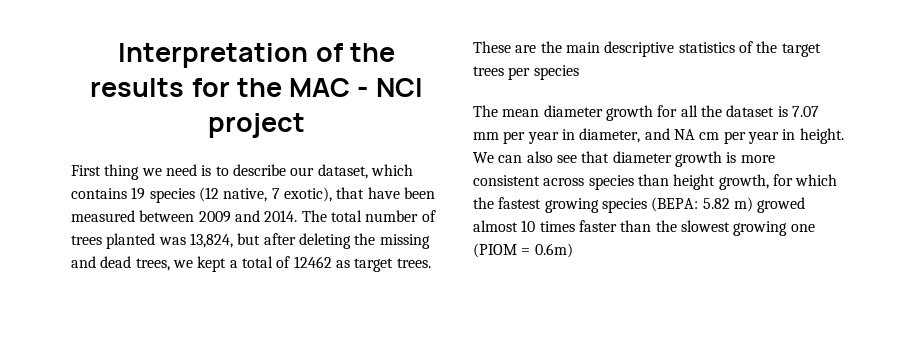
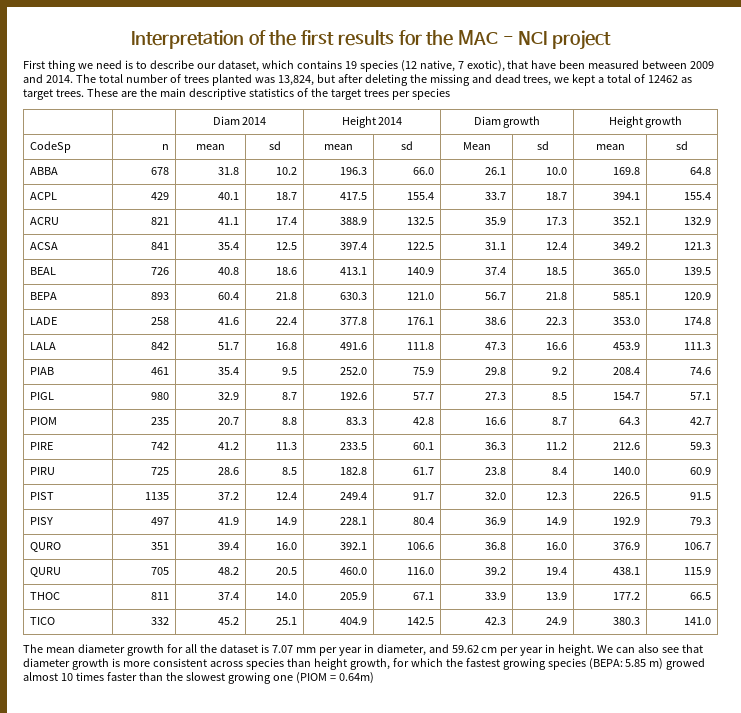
- Interpretation of the results for the MAC - NCI project
+ Interpretation of the first results for the MAC - NCI project
+ | | Diam 2014 | Height 2014 | Diam growth | Height growth
+ CodeSp | n | mean | sd | mean | sd | Mean | sd | mean | sd
+ ABBA | 678 | 31.8 | 10.2 | 196.3 | 66.0 | 26.1 | 10.0 | 169.8 | 64.8
+ ACPL | 429 | 40.1 | 18.7 | 417.5 | 155.4 | 33.7 | 18.7 | 394.1 | 155.4
+ ACRU | 821 | 41.1 | 17.4 | 388.9 | 132.5 | 35.9 | 17.3 | 352.1 | 132.9
+ ACSA | 841 | 35.4 | 12.5 | 397.4 | 122.5 | 31.1 | 12.4 | 349.2 | 121.3
+ BEAL | 726 | 40.8 | 18.6 | 413.1 | 140.9 | 37.4 | 18.5 | 365.0 | 139.5
+ BEPA | 893 | 60.4 | 21.8 | 630.3 | 121.0 | 56.7 | 21.8 | 585.1 | 120.9
+ LADE | 258 | 41.6 | 22.4 | 377.8 | 176.1 | 38.6 | 22.3 | 353.0 | 174.8
+ LALA | 842 | 51.7 | 16.8 | 491.6 | 111.8 | 47.3 | 16.6 | 453.9 | 111.3
+ PIAB | 461 | 35.4 | 9.5 | 252.0 | 75.9 | 29.8 | 9.2 | 208.4 | 74.6
+ PIGL | 980 | 32.9 | 8.7 | 192.6 | 57.7 | 27.3 | 8.5 | 154.7 | 57.1
+ PIOM | 235 | 20.7 | 8.8 | 83.3 | 42.8 | 16.6 | 8.7 | 64.3 | 42.7
+ PIRE | 742 | 41.2 | 11.3 | 233.5 | 60.1 | 36.3 | 11.2 | 212.6 | 59.3
+ PIRU | 725 | 28.6 | 8.5 | 182.8 | 61.7 | 23.8 | 8.4 | 140.0 | 60.9
+ PIST | 1135 | 37.2 | 12.4 | 249.4 | 91.7 | 32.0 | 12.3 | 226.5 | 91.5
+ PISY | 497 | 41.9 | 14.9 | 228.1 | 80.4 | 36.9 | 14.9 | 192.9 | 79.3
+ QURO | 351 | 39.4 | 16.0 | 392.1 | 106.6 | 36.8 | 16.0 | 376.9 | 106.7
+ QURU | 705 | 48.2 | 20.5 | 460.0 | 116.0 | 39.2 | 19.4 | 438.1 | 115.9
+ THOC | 811 | 37.4 | 14.0 | 205.9 | 67.1 | 33.9 | 13.9 | 177.2 | 66.5
+ TICO | 332 | 45.2 | 25.1 | 404.9 | 142.5 | 42.3 | 24.9 | 380.3 | 141.0
- The mean diameter growth for all the dataset is 7.07 mm per year in diameter, and NA cm per year in height.
+ The mean diameter growth for all the dataset is 7.07 mm per year in diameter, and 59.62 cm per year in height.
- We can also see that diameter growth is more consistent across species than height growth, for which the fastest growing species (BEPA: 5.82 m) growed almost 10 times faster than the slowest growing one (PIOM = 0.6m)
+ We can also see that diameter growth is more consistent across species than height growth, for which the fastest growing species (BEPA: 5.85 m) growed almost 10 times faster than the slowest growing one (PIOM = 0.64m)

